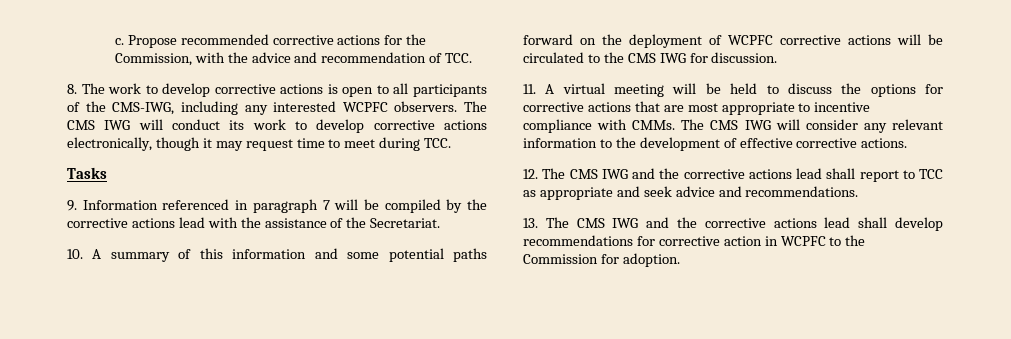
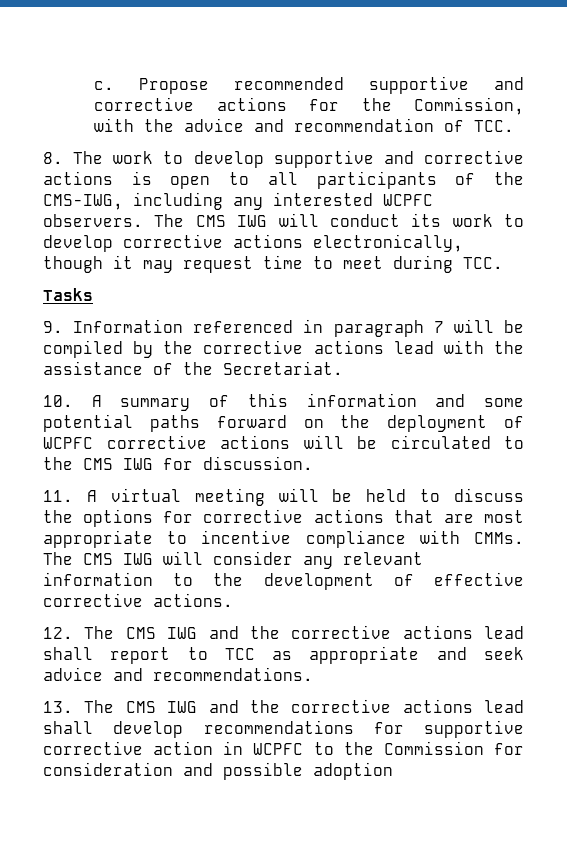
- Propose recommended corrective actions for the Commission, with the advice and recommendation of TCC.
+ Propose recommended supportive and corrective actions for the Commission, with the advice and recommendation of TCC.
- 8. The work to develop corrective actions is open to all participants of the CMS-IWG, including any interested WCPFC observers.
+ 8. The work to develop supportive and corrective actions is open to all participants of the CMS-IWG, including any interested WCPFC observers.
- 13. The CMS IWG and the corrective actions lead shall develop recommendations for corrective action in WCPFC to the Commission for adoption.
+ 13. The CMS IWG and the corrective actions lead shall develop recommendations for supportive corrective action in WCPFC to the Commission for consideration and possible adoption

